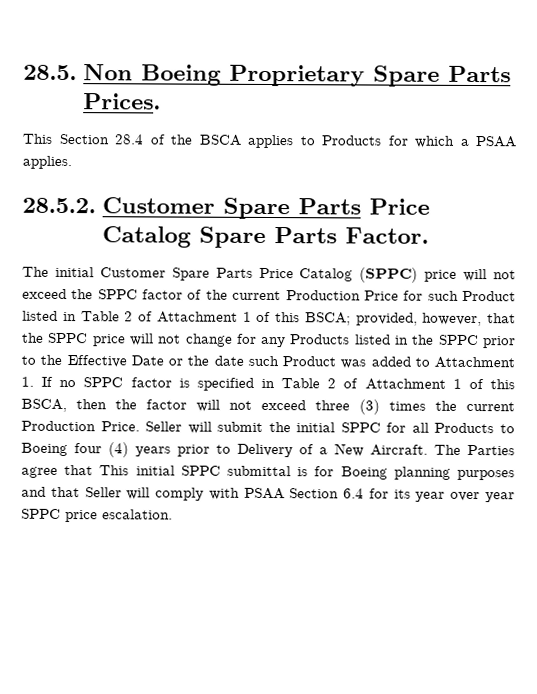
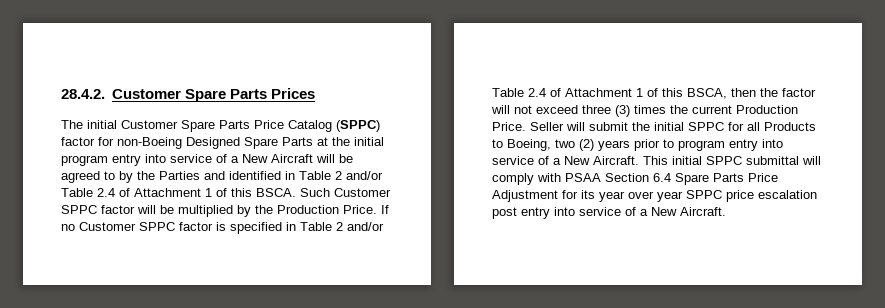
- 28.5. Non Boeing Proprietary Spare Parts Prices.
- This Section 28.4 of the BSCA applies to Products for which a PSAA applies.
- 28.5.2. Customer Spare Parts Price Catalog Spare Parts Factor.
+ 28.4.2. Customer Spare Parts Prices
- The initial Customer Spare Parts Price Catalog (SPPC) price will not exceed the SPPC factor of the current Production Price for such Product listed in Table 2 of Attachment 1 of this BSCA; provided, however, that the SPPC price will not change for any Products listed in the SPPC prior to the Effective Date or the date such Product was added to Attachment 1. If no SPPC factor is specified in Table 2 of Attachment 1 of this BSCA, then the factor will not exceed three (3) times the current Production Price.
+ The initial Customer Spare Parts Price Catalog (SPPC) factor for non-Boeing Designed Spare Parts at the initial program entry into service of a New Aircraft will be agreed to by the Parties and identified in Table 2 and/or Table 2.4 of Attachment 1 of this BSCA. Such Customer SPPC factor will be multiplied by the Production Price. If no Customer SPPC factor is specified in Table 2 and/or Table 2.4 of Attachment 1 of this BSCA, then the factor will not exceed three (3) times the current Production Price.
- Seller will submit the initial SPPC for all Products to Boeing four (4) years prior to Delivery of a New Aircraft. The Parties agree that This initial SPPC submittal is for Boeing planning purposes and that Seller will comply with PSAA Section 6.4 for its year over year SPPC price escalation.
+ Seller will submit the initial SPPC for all Products to Boeing, two (2) years prior to program entry into service of a New Aircraft. This initial SPPC submittal will comply with PSAA Section 6.4 Spare Parts Price Adjustment for its year over year SPPC price escalation post entry into service of a New Aircraft.

